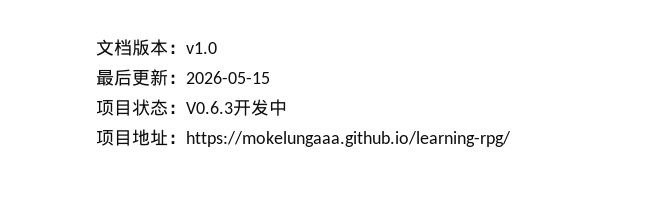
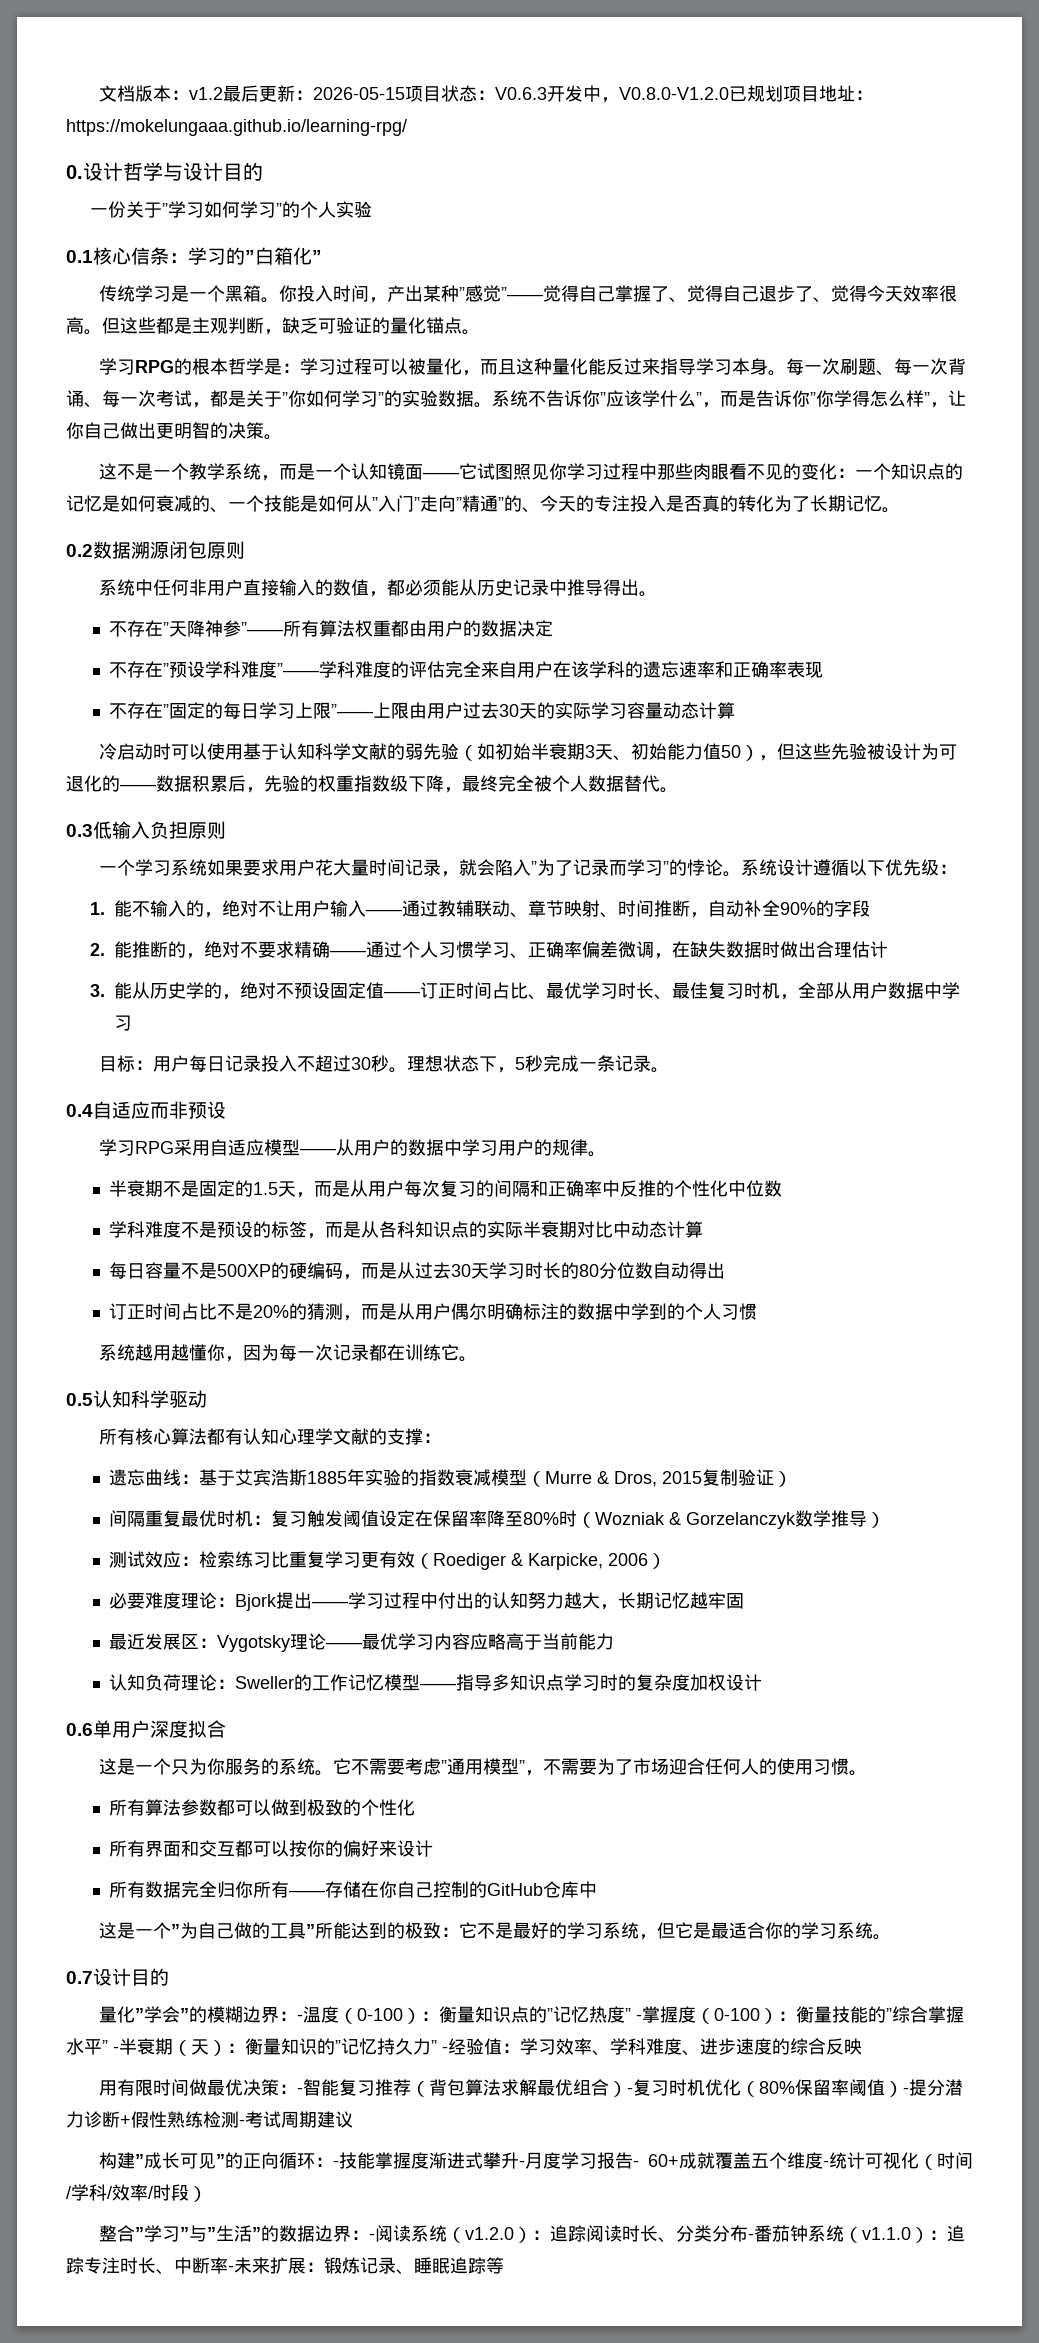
- 文档版本：v1.0
- 最后更新：2026-05-15
- 项目状态：V0.6.3开发中
- 项目地址：https://mokelungaaa.github.io/learning-rpg/
+ 文档版本：v1.2最后更新：2026-05-15项目状态：V0.6.3开发中，V0.8.0-V1.2.0已规划项目地址：https://mokelungaaa.github.io/learning-rpg/
+ 0.设计哲学与设计目的
+ 一份关于”学习如何学习”的个人实验
+ 0.1核心信条：学习的”白箱化”
+ 传统学习是一个黑箱。你投入时间，产出某种”感觉”——觉得自己掌握了、觉得自己退步了、觉得今天效率很高。但这些都是主观判断，缺乏可验证的量化锚点。
+ 学习RPG的根本哲学是：学习过程可以被量化，而且这种量化能反过来指导学习本身。每一次刷题、每一次背诵、每一次考试，都是关于”你如何学习”的实验数据。系统不告诉你”应该学什么”，而是告诉你”你学得怎么样”，让你自己做出更明智的决策。
+ 这不是一个教学系统，而是一个认知镜面——它试图照见你学习过程中那些肉眼看不见的变化：一个知识点的记忆是如何衰减的、一个技能是如何从”入门”走向”精通”的、今天的专注投入是否真的转化为了长期记忆。
+ 0.2数据溯源闭包原则
+ 系统中任何非用户直接输入的数值，都必须能从历史记录中推导得出。
+ 不存在”天降神参”——所有算法权重都由用户的数据决定
+ 不存在”预设学科难度”——学科难度的评估完全来自用户在该学科的遗忘速率和正确率表现
+ 不存在”固定的每日学习上限”——上限由用户过去30天的实际学习容量动态计算
+ 冷启动时可以使用基于认知科学文献的弱先验（如初始半衰期3天、初始能力值50），但这些先验被设计为可退化的——数据积累后，先验的权重指数级下降，最终完全被个人数据替代。
+ 0.3低输入负担原则
+ 一个学习系统如果要求用户花大量时间记录，就会陷入”为了记录而学习”的悖论。系统设计遵循以下优先级：
+ 1.能不输入的，绝对不让用户输入——通过教辅联动、章节映射、时间推断，自动补全90%的字段
+ 2.能推断的，绝对不要求精确——通过个人习惯学习、正确率偏差微调，在缺失数据时做出合理估计
+ 3.能从历史学的，绝对不预设固定值——订正时间占比、最优学习时长、最佳复习时机，全部从用户数据中学习
+ 目标：用户每日记录投入不超过30秒。理想状态下，5秒完成一条记录。
+ 0.4自适应而非预设
+ 学习RPG采用自适应模型——从用户的数据中学习用户的规律。
+ 半衰期不是固定的1.5天，而是从用户每次复习的间隔和正确率中反推的个性化中位数
+ 学科难度不是预设的标签，而是从各科知识点的实际半衰期对比中动态计算
+ 每日容量不是500XP的硬编码，而是从过去30天学习时长的80分位数自动得出
+ 订正时间占比不是20%的猜测，而是从用户偶尔明确标注的数据中学到的个人习惯
+ 系统越用越懂你，因为每一次记录都在训练它。
+ 0.5认知科学驱动
+ 所有核心算法都有认知心理学文献的支撑：
+ 遗忘曲线：基于艾宾浩斯1885年实验的指数衰减模型（Murre & Dros, 2015复制验证）
+ 间隔重复最优时机：复习触发阈值设定在保留率降至80%时（Wozniak & Gorzelanczyk数学推导）
+ 测试效应：检索练习比重复学习更有效（Roediger & Karpicke, 2006）
+ 必要难度理论：Bjork提出——学习过程中付出的认知努力越大，长期记忆越牢固
+ 最近发展区：Vygotsky理论——最优学习内容应略高于当前能力
+ 认知负荷理论：Sweller的工作记忆模型——指导多知识点学习时的复杂度加权设计
+ 0.6单用户深度拟合
+ 这是一个只为你服务的系统。它不需要考虑”通用模型”，不需要为了市场迎合任何人的使用习惯。
+ 所有算法参数都可以做到极致的个性化
+ 所有界面和交互都可以按你的偏好来设计
+ 所有数据完全归你所有——存储在你自己控制的GitHub仓库中
+ 这是一个”为自己做的工具”所能达到的极致：它不是最好的学习系统，但它是最适合你的学习系统。
+ 0.7设计目的
+ 量化”学会”的模糊边界：-温度（0-100）：衡量知识点的”记忆热度” -掌握度（0-100）：衡量技能的”综合掌握水平” -半衰期（天）：衡量知识的”记忆持久力” -经验值：学习效率、学科难度、进步速度的综合反映
+ 用有限时间做最优决策：-智能复习推荐（背包算法求解最优组合）-复习时机优化（80%保留率阈值）-提分潜力诊断+假性熟练检测-考试周期建议
+ 构建”成长可见”的正向循环：-技能掌握度渐进式攀升-月度学习报告- 60+成就覆盖五个维度-统计可视化（时间/学科/效率/时段）
+ 整合”学习”与”生活”的数据边界：-阅读系统（v1.2.0）：追踪阅读时长、分类分布-番茄钟系统（v1.1.0）：追踪专注时长、中断率-未来扩展：锻炼记录、睡眠追踪等

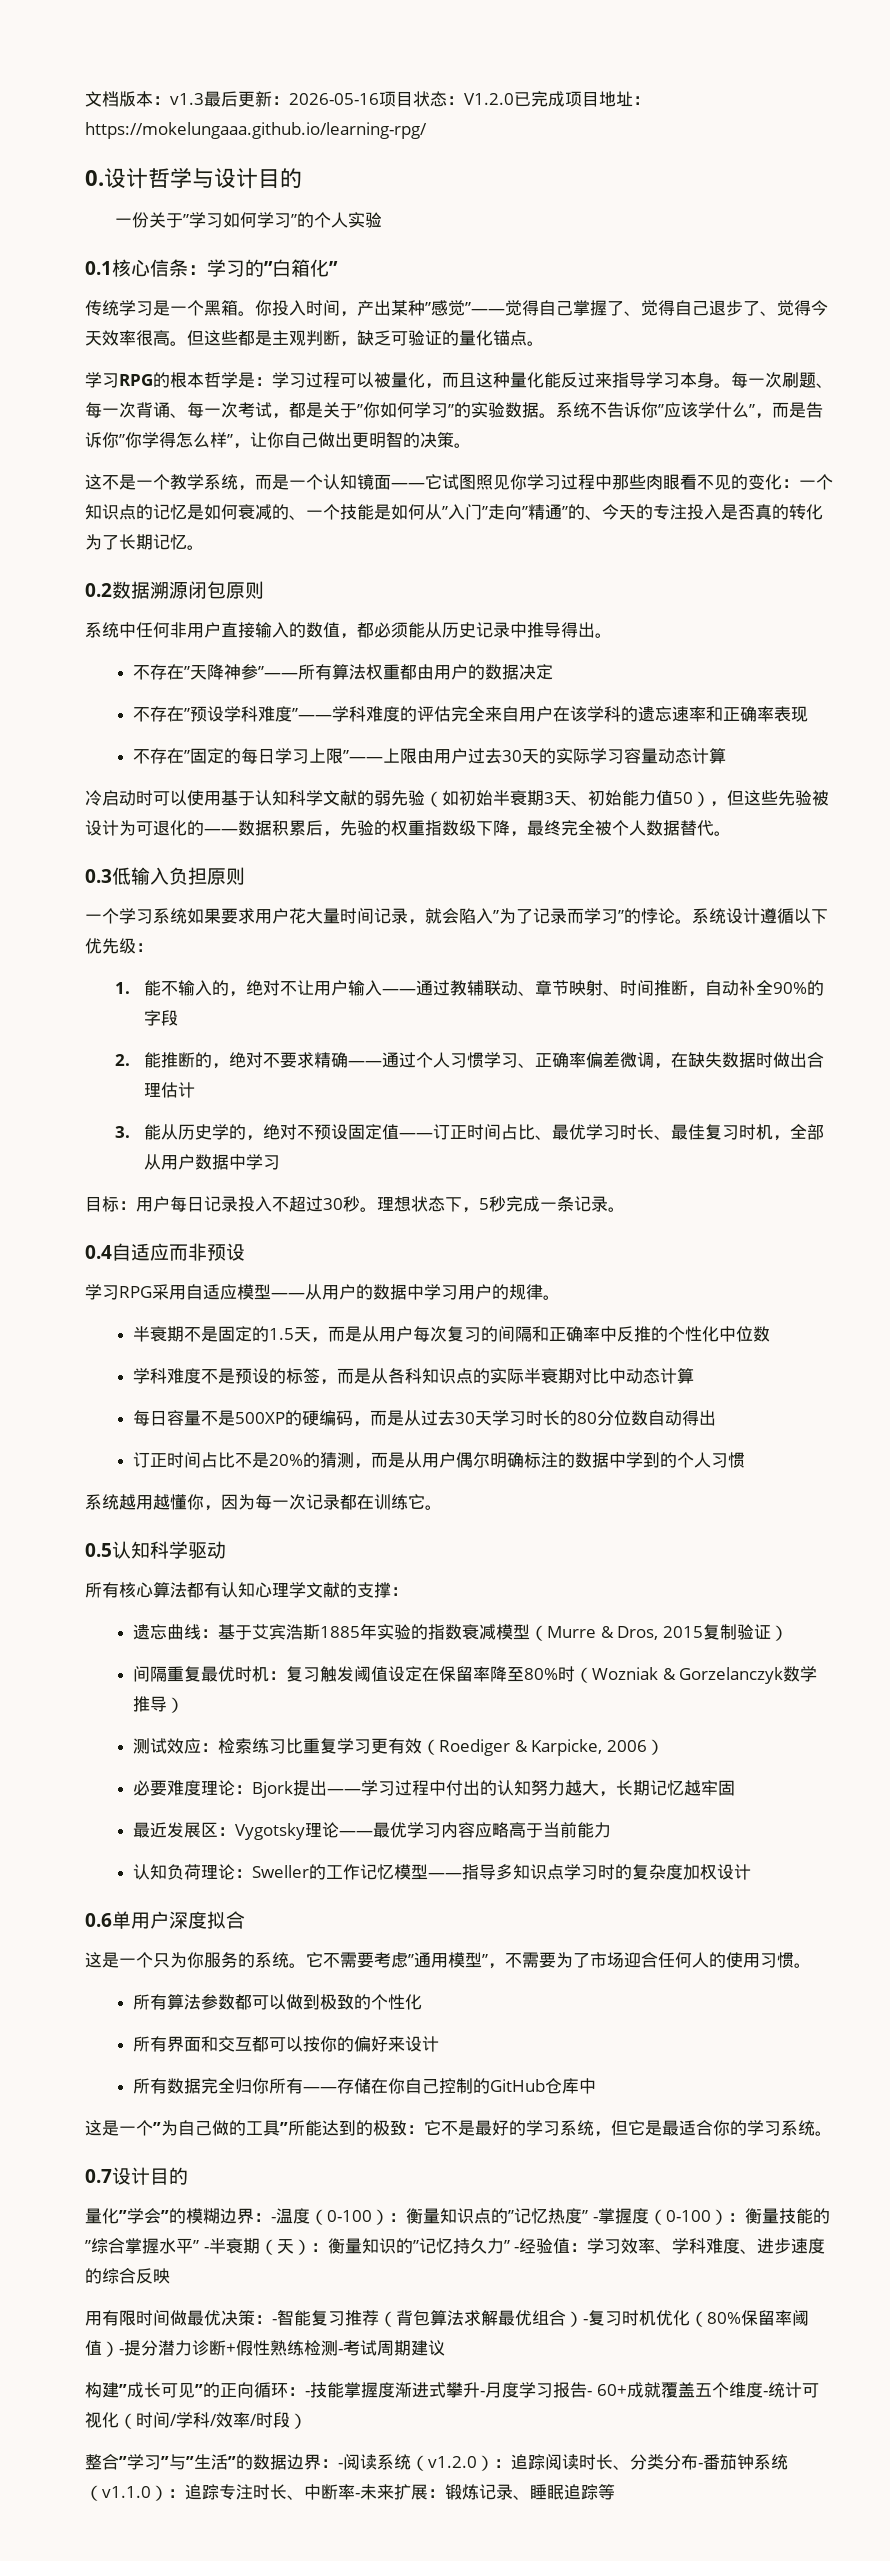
- 文档版本：v1.2最后更新：2026-05-15项目状态：V0.6.3开发中，V0.8.0-V1.2.0已规划项目地址：https://mokelungaaa.github.io/learning-rpg/
+ 文档版本：v1.3最后更新：2026-05-16项目状态：V1.2.0已完成项目地址：https://mokelungaaa.github.io/learning-rpg/

